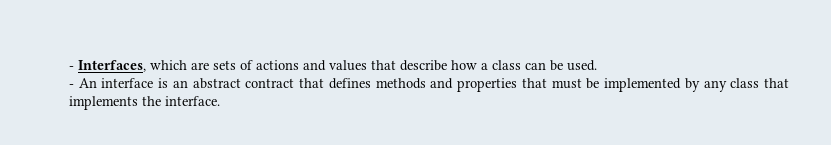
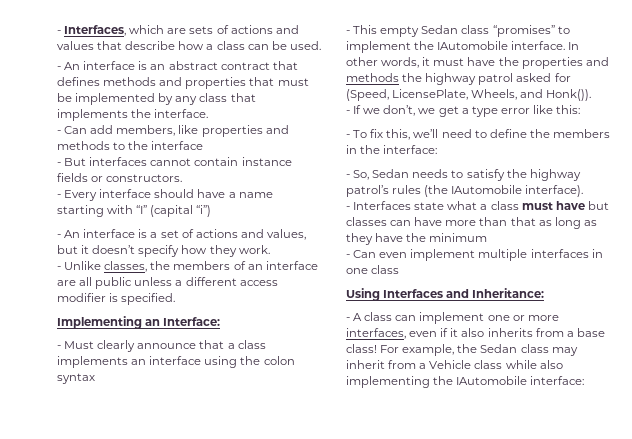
+ - Can add members, like properties and methods to the interface
+ - But interfaces cannot contain instance fields or constructors.
+ - Every interface should have a name starting with “I” (capital “i”)
+ - An interface is a set of actions and values, but it doesn’t specify how they work.
+ - Unlike classes, the members of an interface are all public unless a different access modifier is specified.
+ Implementing an Interface:
+ - Must clearly announce that a class implements an interface using the colon syntax
+ - This empty Sedan class “promises” to implement the IAutomobile interface. In other words, it must have the properties and methods the highway patrol asked for (Speed, LicensePlate, Wheels, and Honk()).
+ - If we don’t, we get a type error like this:
+ - To fix this, we’ll need to define the members in the interface:
+ - So, Sedan needs to satisfy the highway patrol’s rules (the IAutomobile interface).
+ - Interfaces state what a class must have but classes can have more than that as long as they have the minimum
+ - Can even implement multiple interfaces in one class
+ Using Interfaces and Inheritance:
+ - A class can implement one or more interfaces, even if it also inherits from a base class! For example, the Sedan class may inherit from a Vehicle class while also implementing the IAutomobile interface:

